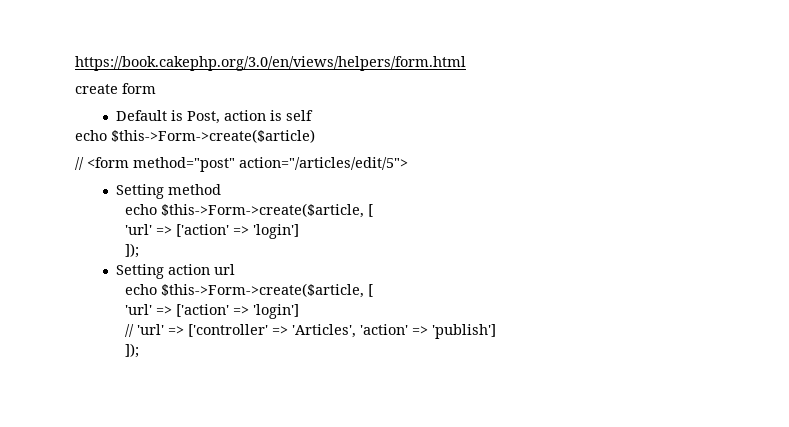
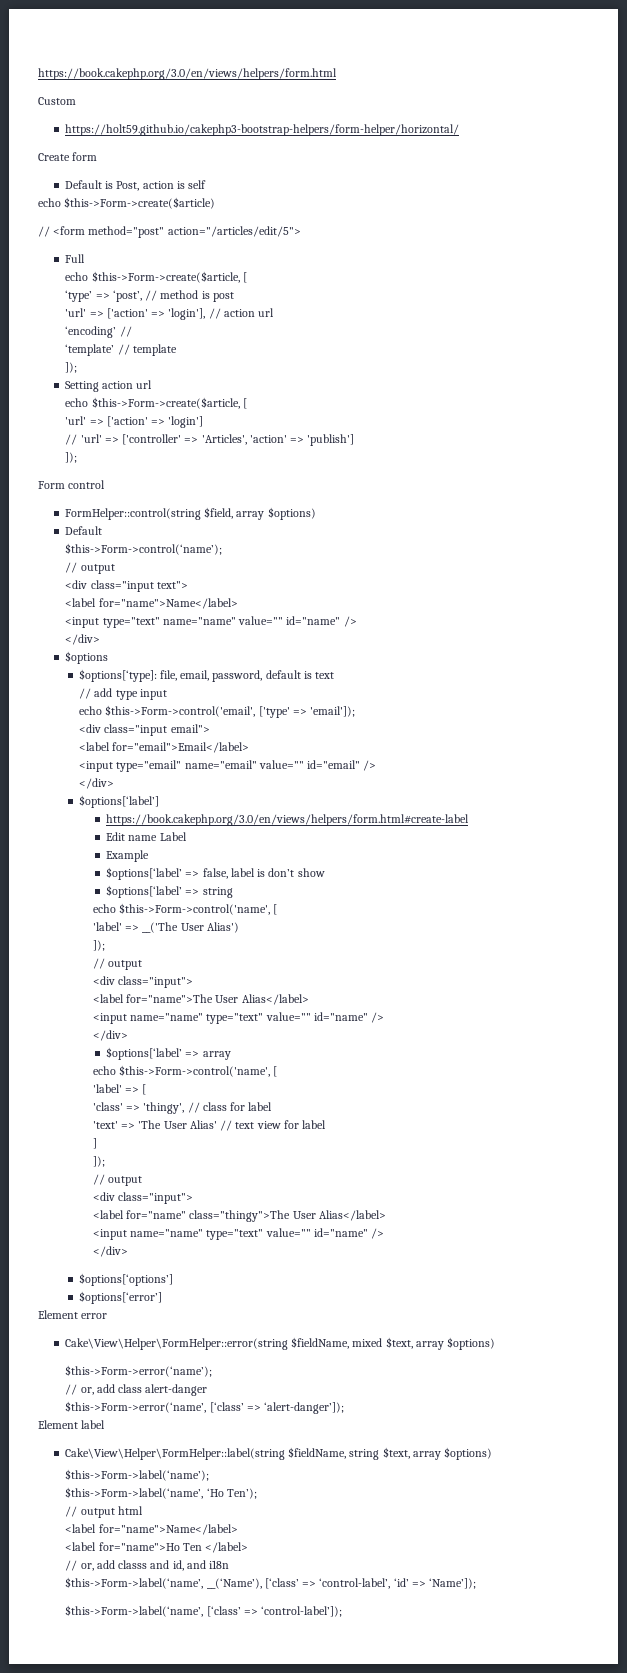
- create form
+ Custom
+ https://holt59.github.io/cakephp3-bootstrap-helpers/form-helper/horizontal/
+ Create form
- Setting method
+ Full
  echo $this->Form->create($article, [
- 'url' => ['action' => 'login']
+ ‘type’ => ‘post’, // method is post
+ 'url' => ['action' => 'login'], // action url
+ ‘encoding’ //
+ ‘template’ // template
+ Form control
+ FormHelper::control(string $field, array $options)
+ Default
+ $this->Form->control(‘name’);
+ // output
+ <div class="input text">
+ <label for="name">Name</label>
+ <input type="text" name="name" value="" id="name" />
+ </div>
+ $options
+ $options[‘type]: file, email, password, default is text
+ // add type input
+ echo $this->Form->control('email', ['type' => 'email']);
+ <div class="input email">
+ <label for="email">Email</label>
+ <input type="email" name="email" value="" id="email" />
+ </div>
+ $options[‘label’]
+ https://book.cakephp.org/3.0/en/views/helpers/form.html#create-label
+ Edit name Label
+ Example
+ $options[‘label’ => false, label is don’t show
+ $options[‘label’ => string
+ echo $this->Form->control('name', [
+ 'label' => __('The User Alias')
+ ]);
+ // output
+ <div class="input">
+ <label for="name">The User Alias</label>
+ <input name="name" type="text" value="" id="name" />
+ </div>
+ $options[‘label’ => array
+ echo $this->Form->control('name', [
+ 'label' => [
+ 'class' => 'thingy', // class for label
+ 'text' => 'The User Alias' // text view for label
+ ]
+ ]);
+ // output
+ <div class="input">
+ <label for="name" class="thingy">The User Alias</label>
+ <input name="name" type="text" value="" id="name" />
+ </div>
+ $options[‘options’]
+ $options[‘error’]
+ Element error
+ Cake\View\Helper\FormHelper::error(string $fieldName, mixed $text, array $options)
+ $this->Form->error(‘name’);
+ // or, add class alert-danger
+ $this->Form->error(‘name’, [‘class’ => ‘alert-danger’]);
+ Element label
+ Cake\View\Helper\FormHelper::label(string $fieldName, string $text, array $options)
+ $this->Form->label(‘name’);
+ $this->Form->label(‘name’, ‘Ho Ten’);
+ // output html
+ <label for="name">Name</label>
+ <label for="name">Ho Ten </label>
+ // or, add classs and id, and i18n
+ $this->Form->label(‘name’, __(‘Name’), [‘class’ => ‘control-label’, ‘id’ => ‘Name’]);
+ $this->Form->label(‘name’, [‘class’ => ‘control-label’]);

